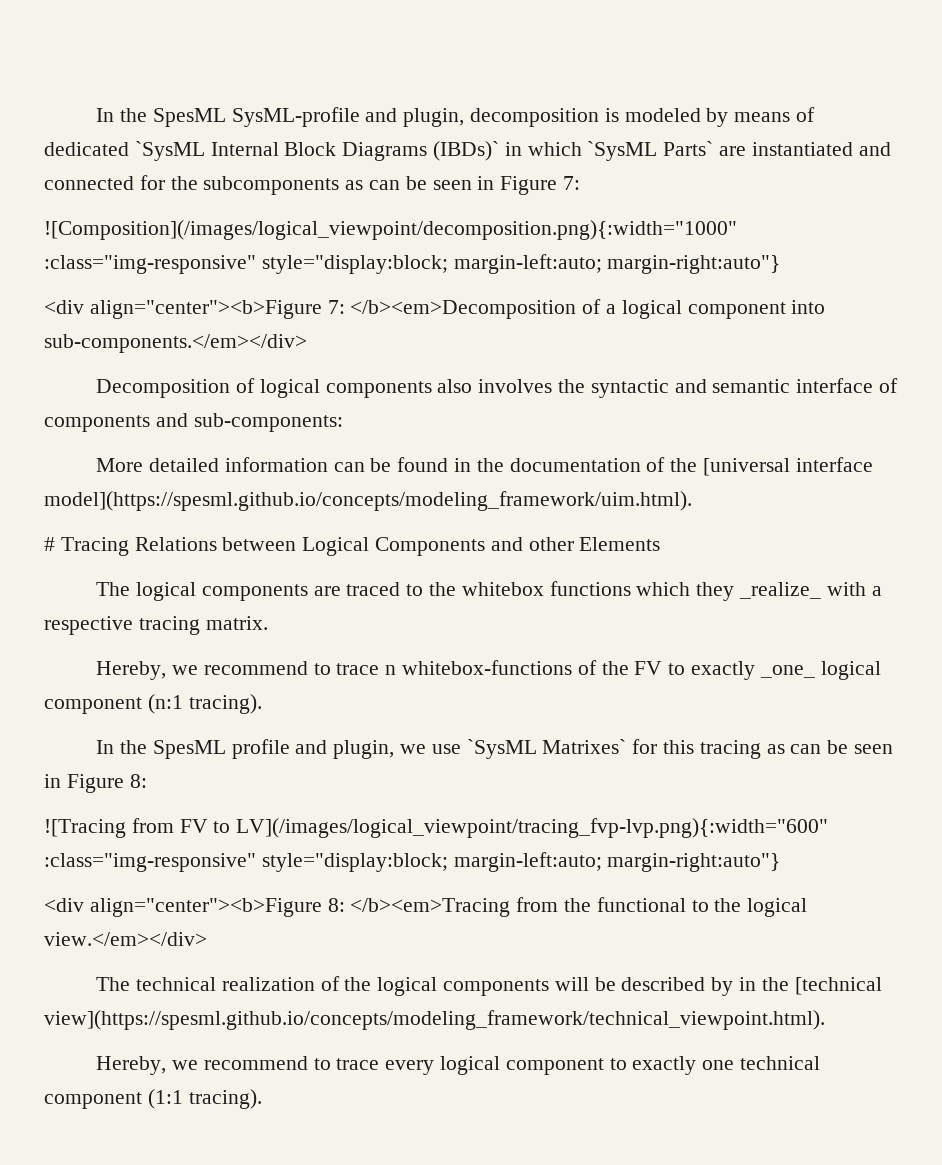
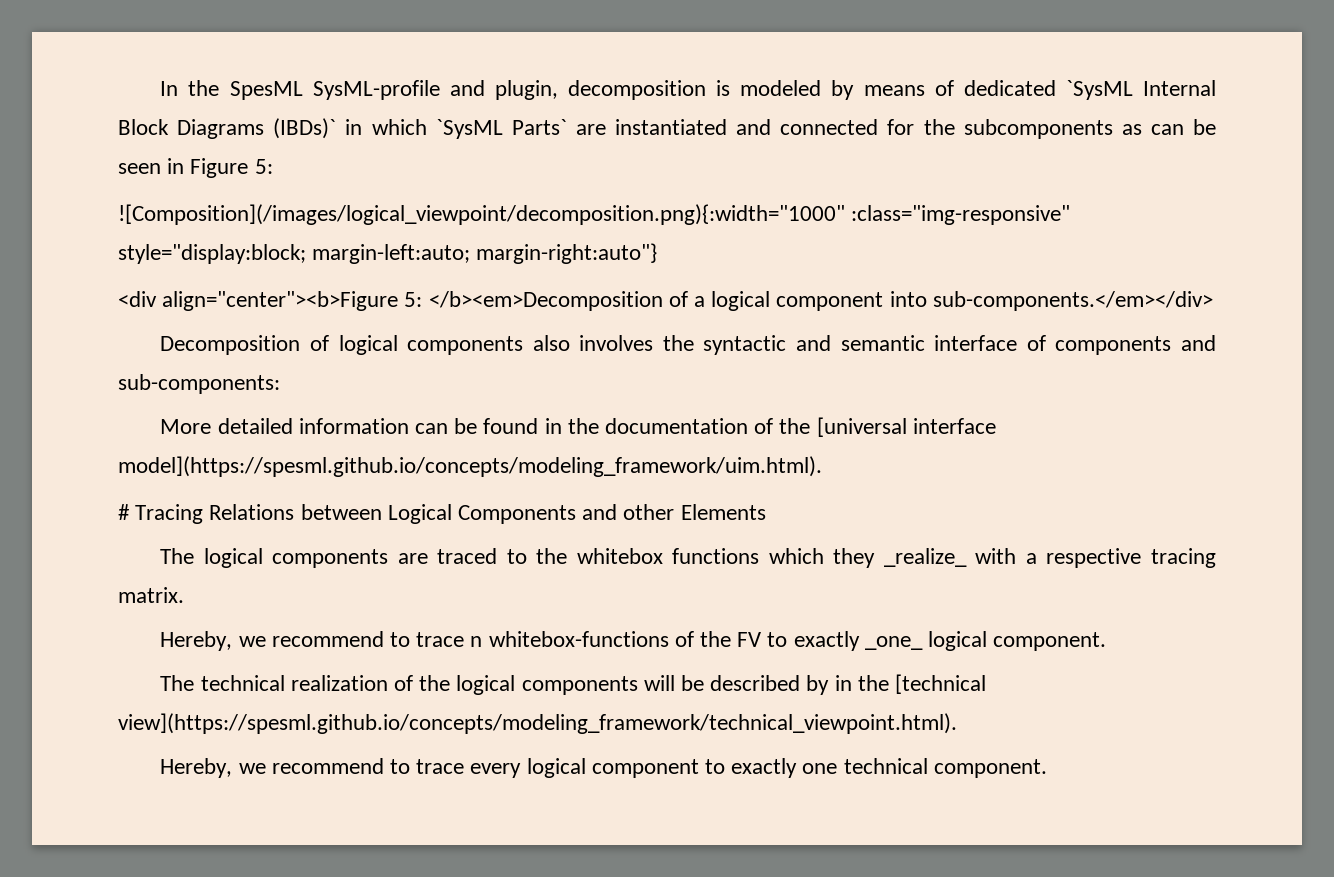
- In the SpesML SysML-profile and plugin, decomposition is modeled by means of dedicated `SysML Internal Block Diagrams (IBDs)` in which `SysML Parts` are instantiated and connected for the subcomponents as can be seen in Figure 7:
+ In the SpesML SysML-profile and plugin, decomposition is modeled by means of dedicated `SysML Internal Block Diagrams (IBDs)` in which `SysML Parts` are instantiated and connected for the subcomponents as can be seen in Figure 5:
- <div align="center"><b>Figure 7: </b><em>Decomposition of a logical component into sub-components.</em></div>
+ <div align="center"><b>Figure 5: </b><em>Decomposition of a logical component into sub-components.</em></div>
- Hereby, we recommend to trace n whitebox-functions of the FV to exactly _one_ logical component (n:1 tracing).
- In the SpesML profile and plugin, we use `SysML Matrixes` for this tracing as can be seen in Figure 8:
- ![Tracing from FV to LV](/images/logical_viewpoint/tracing_fvp-lvp.png){:width="600" :class="img-responsive" style="display:block; margin-left:auto; margin-right:auto"}
- <div align="center"><b>Figure 8: </b><em>Tracing from the functional to the logical view.</em></div>
+ Hereby, we recommend to trace n whitebox-functions of the FV to exactly _one_ logical component.
- Hereby, we recommend to trace every logical component to exactly one technical component (1:1 tracing).
+ Hereby, we recommend to trace every logical component to exactly one technical component.

